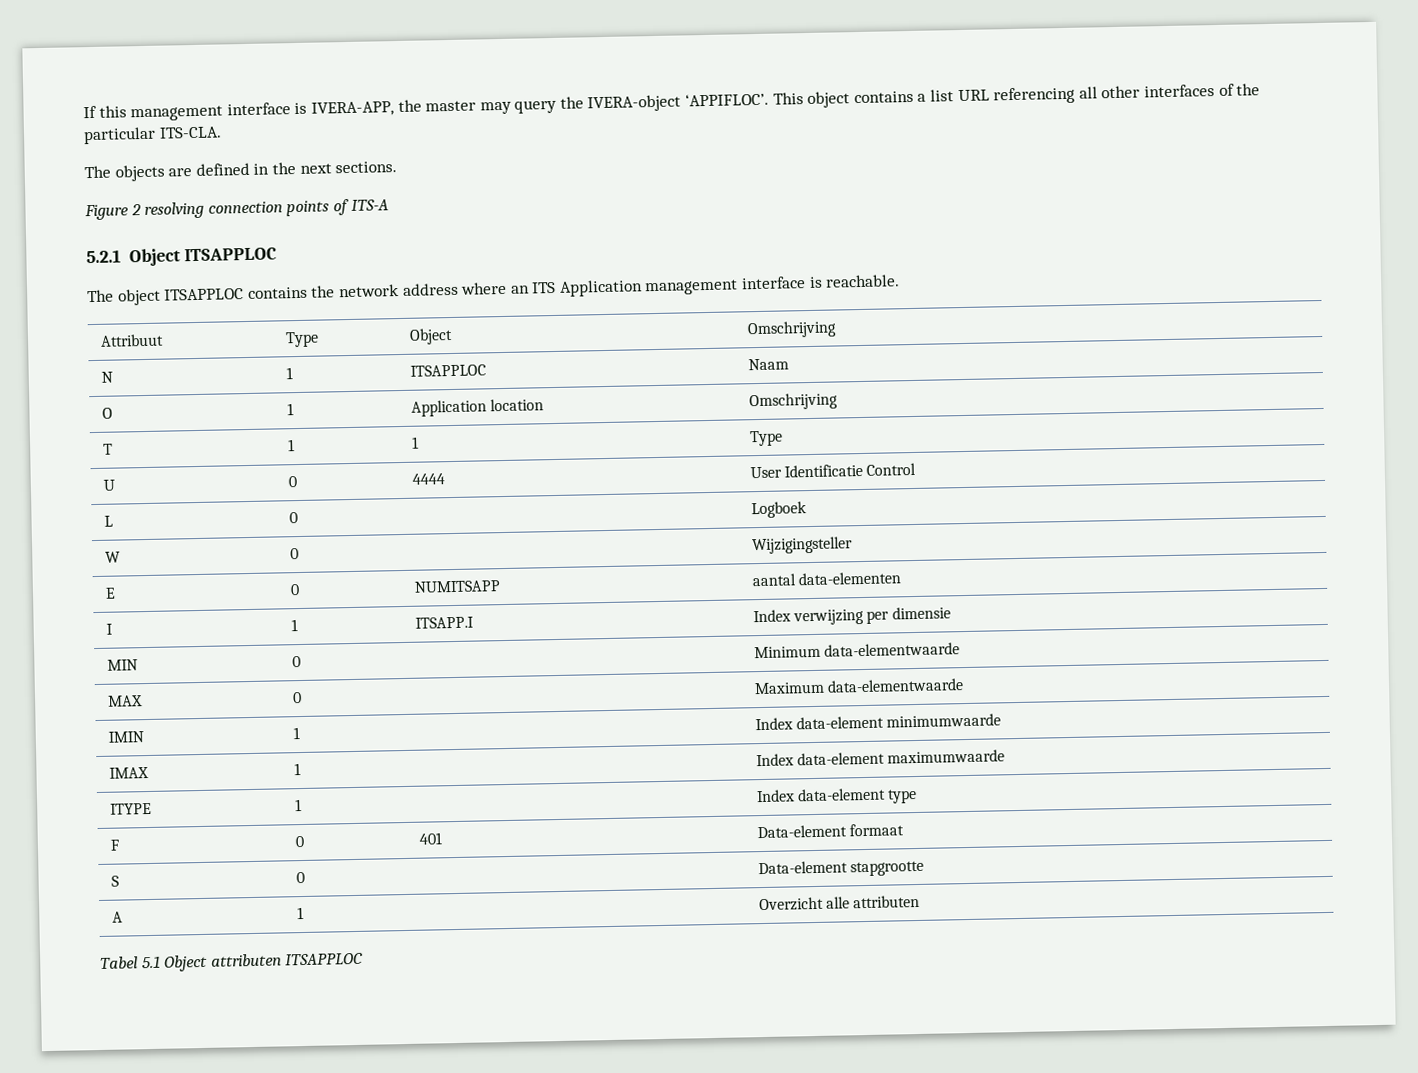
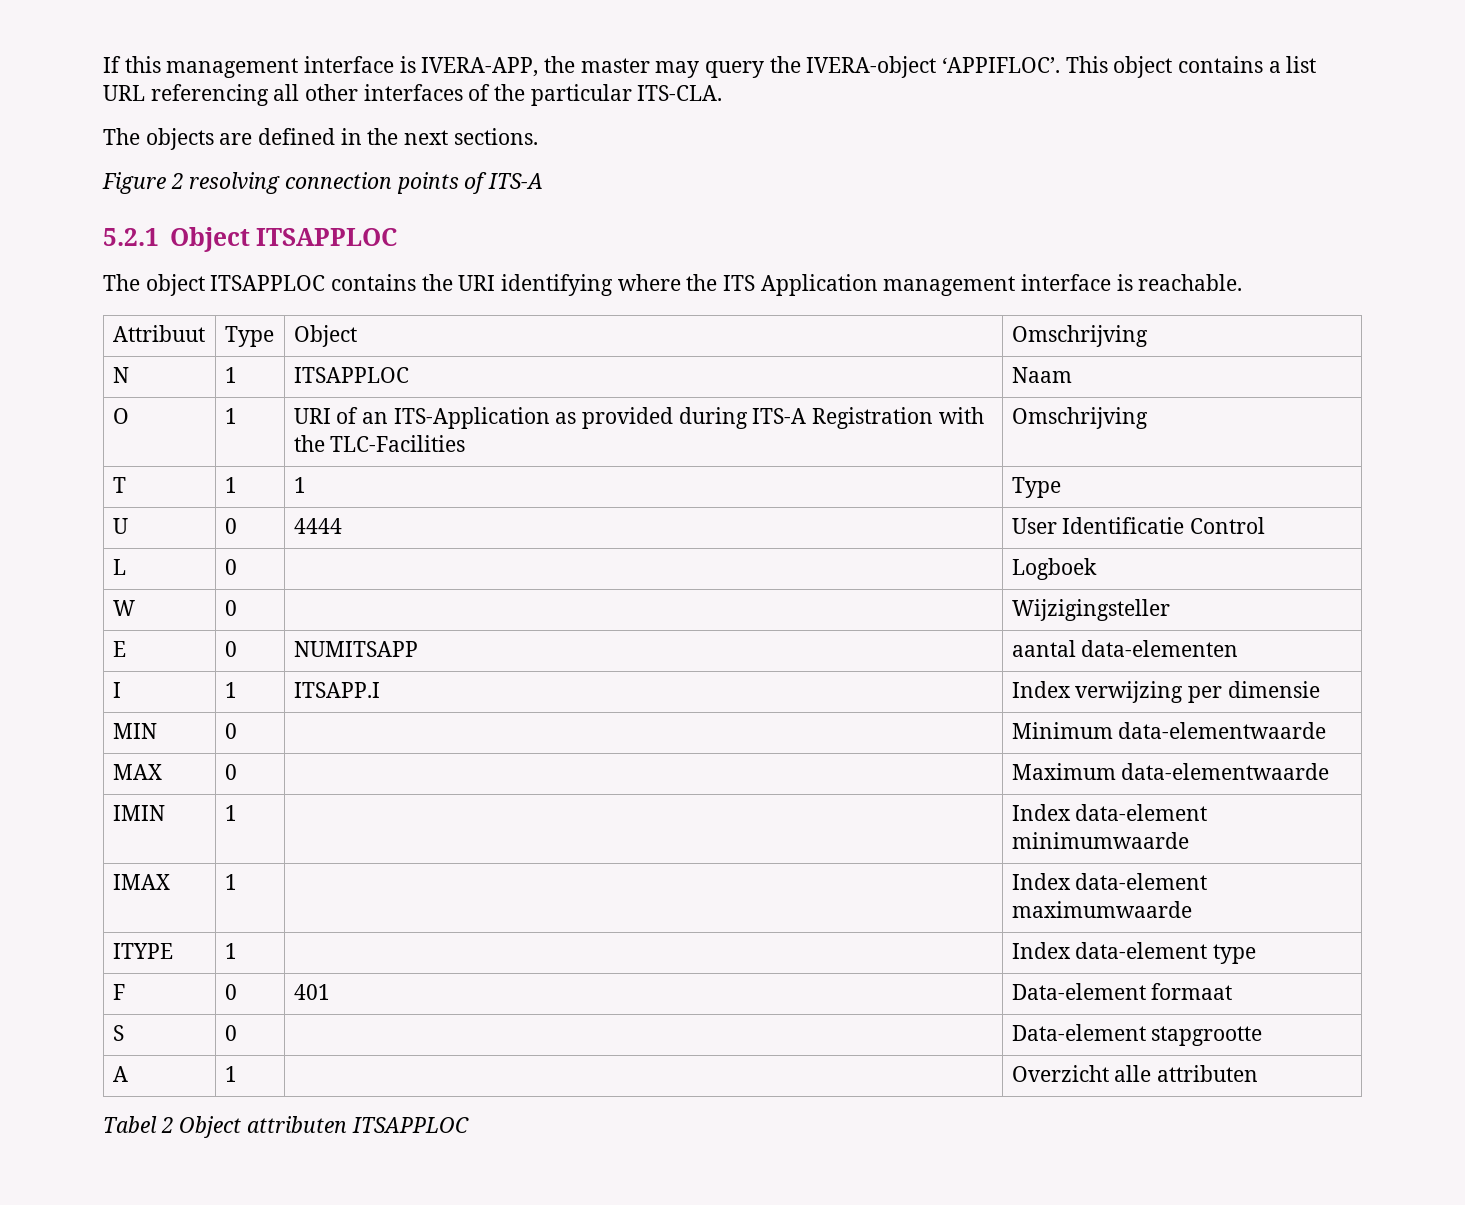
- The object ITSAPPLOC contains the network address where an ITS Application management interface is reachable.
+ The object ITSAPPLOC contains the URI identifying where the ITS Application management interface is reachable.
- O | 1 | Application location | Omschrijving
+ O | 1 | URI of an ITS-Application as provided during ITS-A Registration with the TLC-Facilities | Omschrijving
- Tabel 5.1 Object attributen ITSAPPLOC
+ Tabel 2 Object attributen ITSAPPLOC

